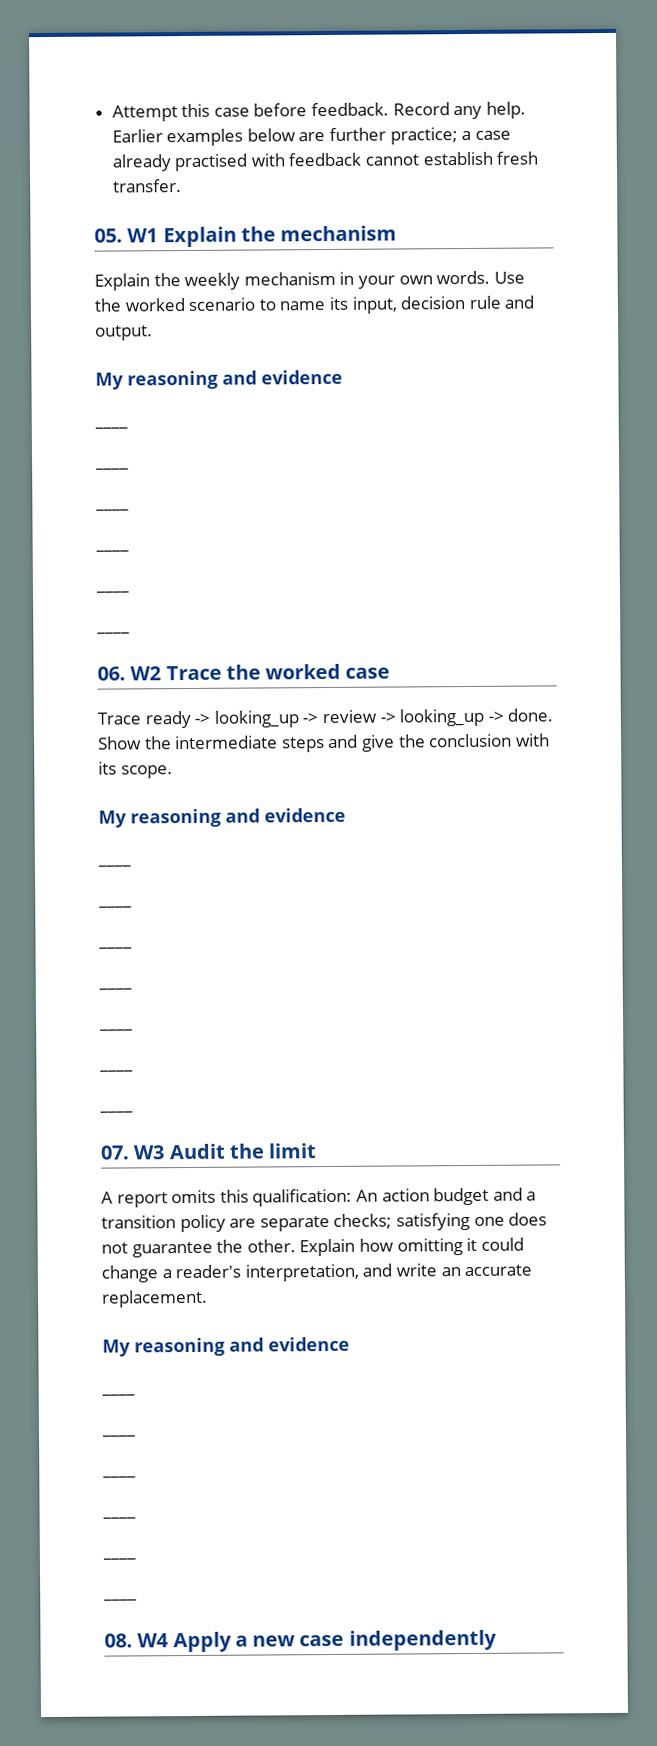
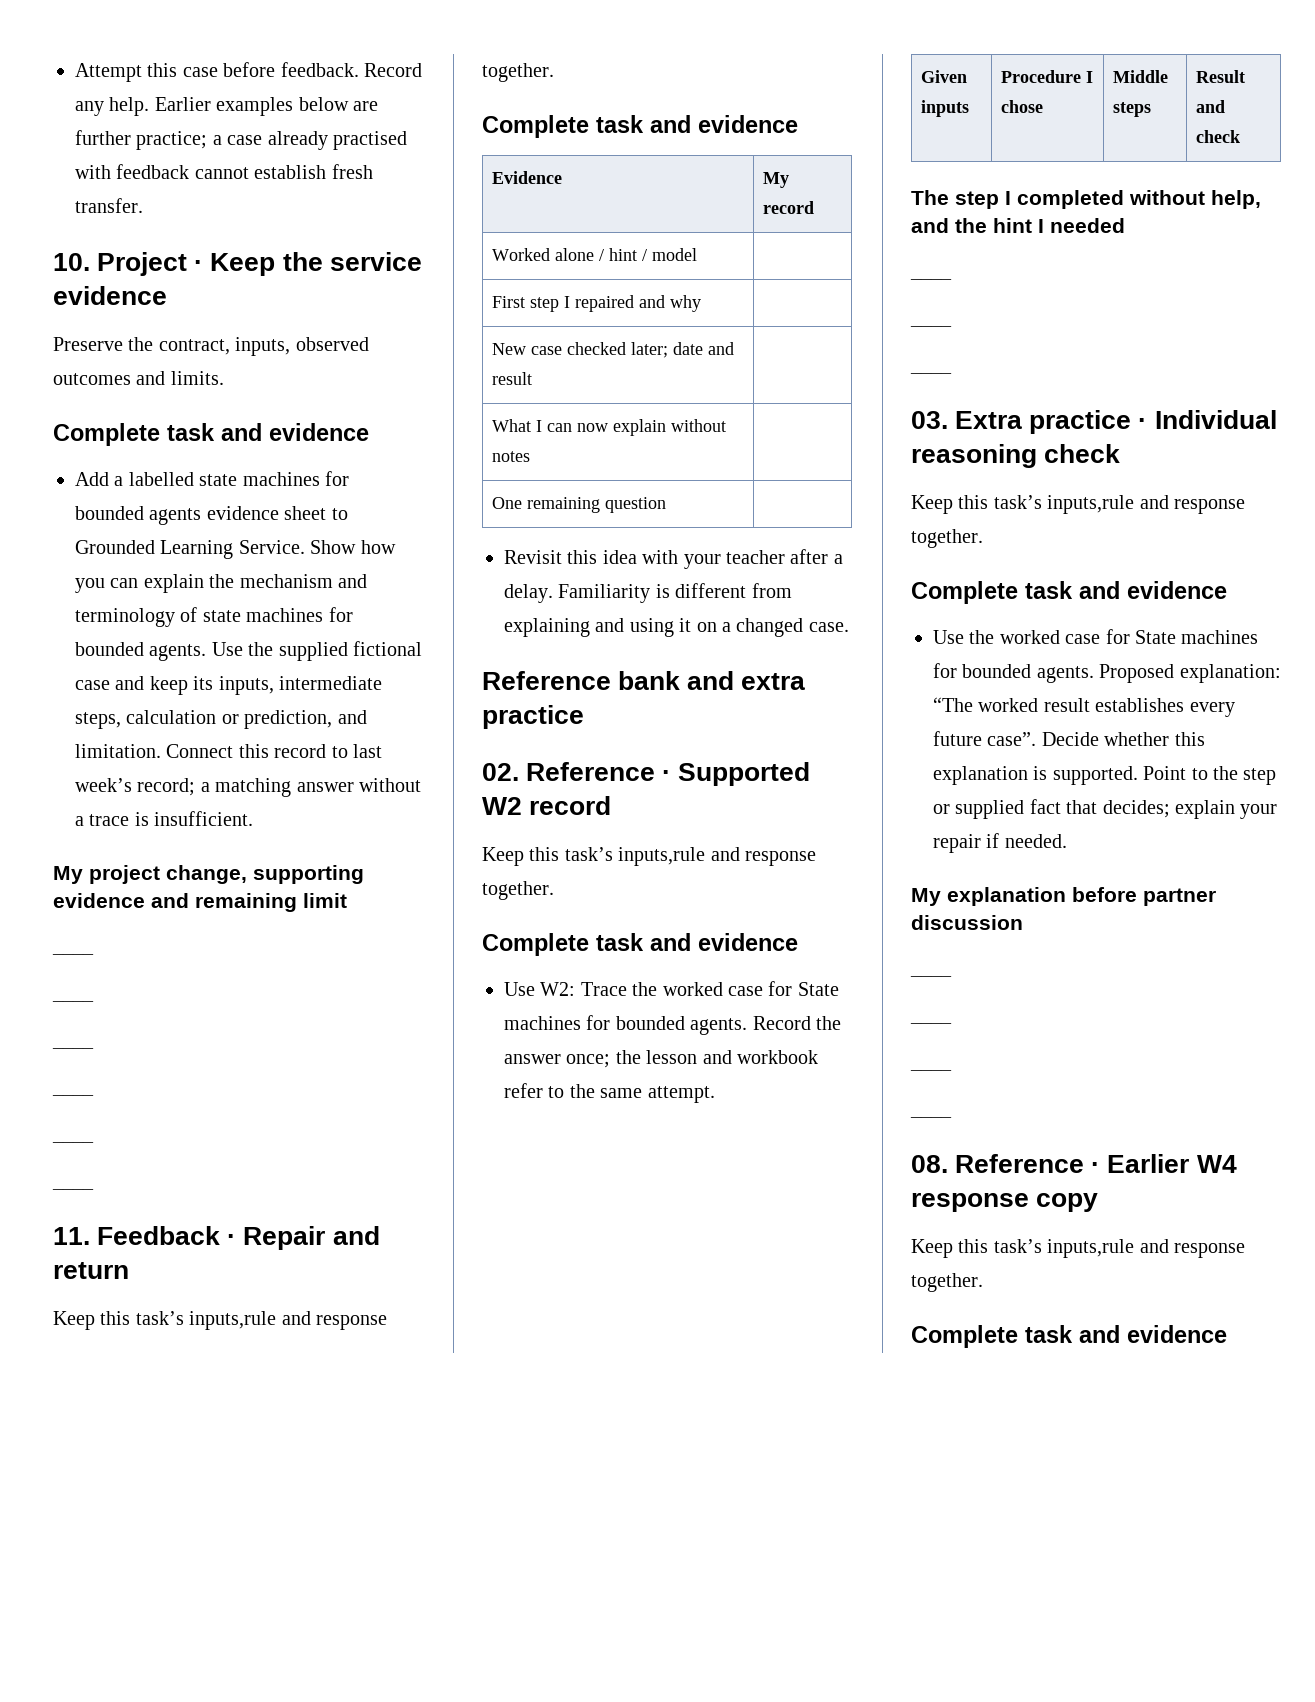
- 05. W1 Explain the mechanism
- Explain the weekly mechanism in your own words. Use the worked scenario to name its input, decision rule and output.
- My reasoning and evidence
+ 10. Project · Keep the service evidence
+ Preserve the contract, inputs, observed outcomes and limits.
+ Complete task and evidence
+ Add a labelled state machines for bounded agents evidence sheet to Grounded Learning Service. Show how you can explain the mechanism and terminology of state machines for bounded agents. Use the supplied fictional case and keep its inputs, intermediate steps, calculation or prediction, and limitation. Connect this record to last week’s record; a matching answer without a trace is insufficient.
+ My project change, supporting evidence and remaining limit
  ____
  ____
  ____
  ____
  ____
  ____
- 06. W2 Trace the worked case
- Trace ready -> looking_up -> review -> looking_up -> done. Show the intermediate steps and give the conclusion with its scope.
- My reasoning and evidence
+ 11. Feedback · Repair and return
+ Keep this task’s inputs,rule and response together.
+ Complete task and evidence
+ Evidence | My record
+ Worked alone / hint / model |
+ First step I repaired and why |
+ New case checked later; date and result |
+ What I can now explain without notes |
+ One remaining question |
+ Revisit this idea with your teacher after a delay. Familiarity is different from explaining and using it on a changed case.
+ Reference bank and extra practice
+ 02. Reference · Supported W2 record
+ Keep this task’s inputs,rule and response together.
+ Complete task and evidence
+ Use W2: Trace the worked case for State machines for bounded agents. Record the answer once; the lesson and workbook refer to the same attempt.
+ Given inputs | Procedure I chose | Middle steps | Result and check
+ The step I completed without help, and the hint I needed
  ____
  ____
  ____
- ____
- ____
- ____
- ____
- 07. W3 Audit the limit
- A report omits this qualification: An action budget and a transition policy are separate checks; satisfying one does not guarantee the other. Explain how omitting it could change a reader's interpretation, and write an accurate replacement.
- My reasoning and evidence
- ____
- ____
+ 03. Extra practice · Individual reasoning check
+ Keep this task’s inputs,rule and response together.
+ Complete task and evidence
+ Use the worked case for State machines for bounded agents. Proposed explanation: “The worked result establishes every future case”. Decide whether this explanation is supported. Point to the step or supplied fact that decides; explain your repair if needed.
+ My explanation before partner discussion
- 08. W4 Apply a new case independently
+ 08. Reference · Earlier W4 response copy
+ Keep this task’s inputs,rule and response together.
+ Complete task and evidence

